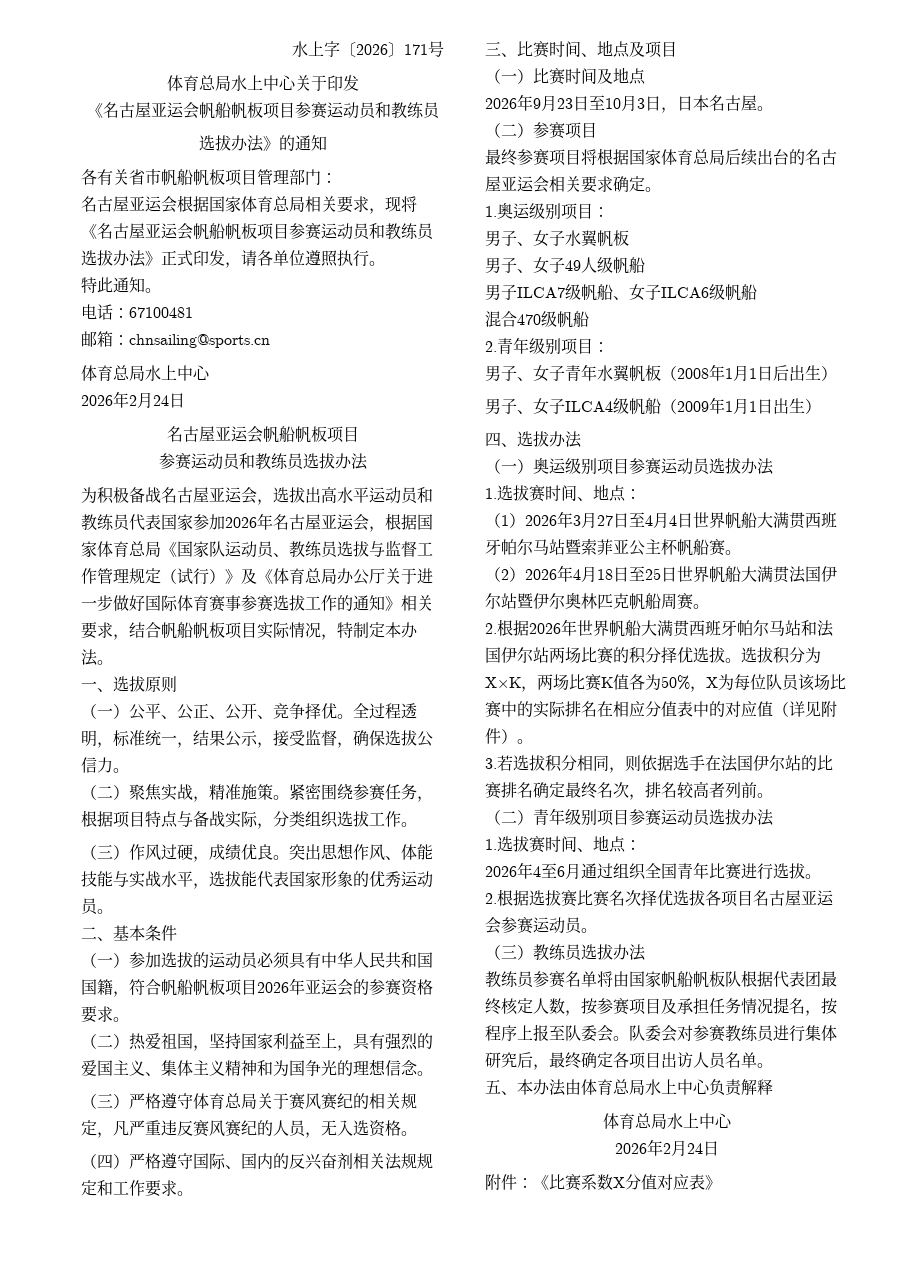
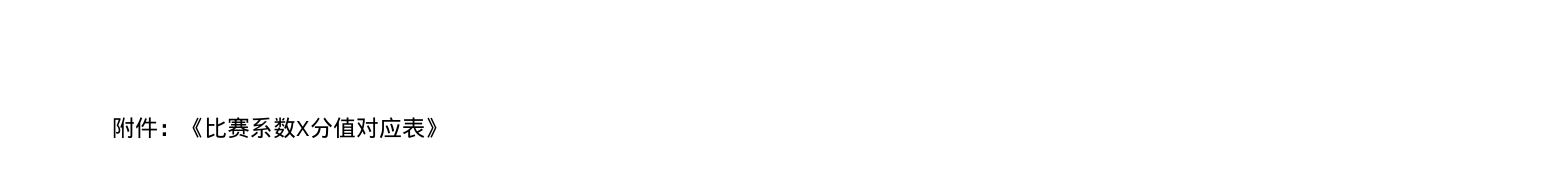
- 水上字〔2026〕171号
- 体育总局水上中心关于印发
- 《名古屋亚运会帆船帆板项目参赛运动员和教练员
- 选拔办法》的通知
- 各有关省市帆船帆板项目管理部门：
- 名古屋亚运会根据国家体育总局相关要求，现将《名古屋亚运会帆船帆板项目参赛运动员和教练员选拔办法》正式印发，请各单位遵照执行。
- 特此通知。
- 电话：67100481
- 邮箱：chnsailing@sports.cn
- 体育总局水上中心
- 2026年2月24日
- 名古屋亚运会帆船帆板项目
- 参赛运动员和教练员选拔办法
- 为积极备战名古屋亚运会，选拔出高水平运动员和教练员代表国家参加2026年名古屋亚运会，根据国家体育总局《国家队运动员、教练员选拔与监督工作管理规定（试行）》及《体育总局办公厅关于进一步做好国际体育赛事参赛选拔工作的通知》相关要求，结合帆船帆板项目实际情况，特制定本办法。
- 一、选拔原则
- （一）公平、公正、公开、竞争择优。全过程透明，标准统一，结果公示，接受监督，确保选拔公信力。
- （二）聚焦实战，精准施策。紧密围绕参赛任务，根据项目特点与备战实际，分类组织选拔工作。
- （三）作风过硬，成绩优良。突出思想作风、体能技能与实战水平，选拔能代表国家形象的优秀运动员。
- 二、基本条件
- （一）参加选拔的运动员必须具有中华人民共和国国籍，符合帆船帆板项目2026年亚运会的参赛资格要求。
- （二）热爱祖国，坚持国家利益至上，具有强烈的爱国主义、集体主义精神和为国争光的理想信念。
- （三）严格遵守体育总局关于赛风赛纪的相关规定，凡严重违反赛风赛纪的人员，无入选资格。
- （四）严格遵守国际、国内的反兴奋剂相关法规规定和工作要求。
- 三、比赛时间、地点及项目
- （一）比赛时间及地点
- 2026年9月23日至10月3日，日本名古屋。
- （二）参赛项目
- 最终参赛项目将根据国家体育总局后续出台的名古屋亚运会相关要求确定。
- 1.奥运级别项目：
- 男子、女子水翼帆板
- 男子、女子49人级帆船
- 男子ILCA7级帆船、女子ILCA6级帆船
- 混合470级帆船
- 2.青年级别项目：
- 男子、女子青年水翼帆板（2008年1月1日后出生）
- 男子、女子ILCA4级帆船（2009年1月1日出生）
- 四、选拔办法
- （一）奥运级别项目参赛运动员选拔办法
- 1.选拔赛时间、地点：
- （1）2026年3月27日至4月4日世界帆船大满贯西班牙帕尔马站暨索菲亚公主杯帆船赛。
- （2）2026年4月18日至25日世界帆船大满贯法国伊尔站暨伊尔奥林匹克帆船周赛。
- 2.根据2026年世界帆船大满贯西班牙帕尔马站和法国伊尔站两场比赛的积分择优选拔。选拔积分为X×K，两场比赛K值各为50%，X为每位队员该场比赛中的实际排名在相应分值表中的对应值（详见附件）。
- 3.若选拔积分相同，则依据选手在法国伊尔站的比赛排名确定最终名次，排名较高者列前。
- （二）青年级别项目参赛运动员选拔办法
- 1.选拔赛时间、地点：
- 2026年4至6月通过组织全国青年比赛进行选拔。
- 2.根据选拔赛比赛名次择优选拔各项目名古屋亚运会参赛运动员。
- （三）教练员选拔办法
- 教练员参赛名单将由国家帆船帆板队根据代表团最终核定人数，按参赛项目及承担任务情况提名，按程序上报至队委会。队委会对参赛教练员进行集体研究后，最终确定各项目出访人员名单。
- 五、本办法由体育总局水上中心负责解释
- 体育总局水上中心
- 2026年2月24日

